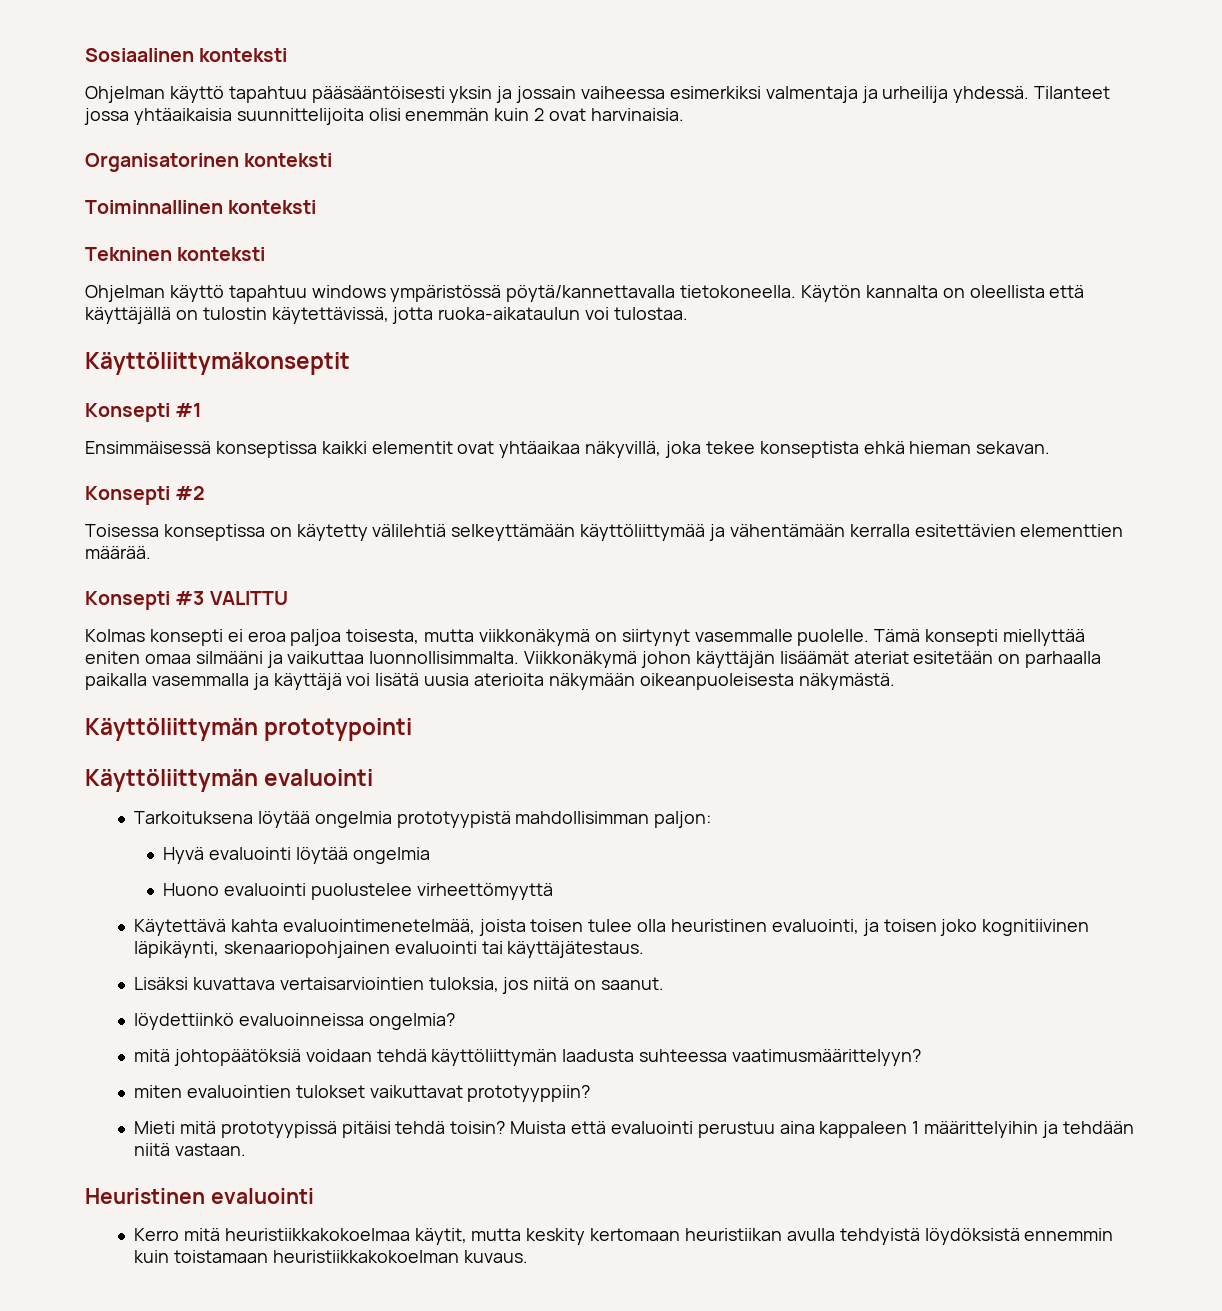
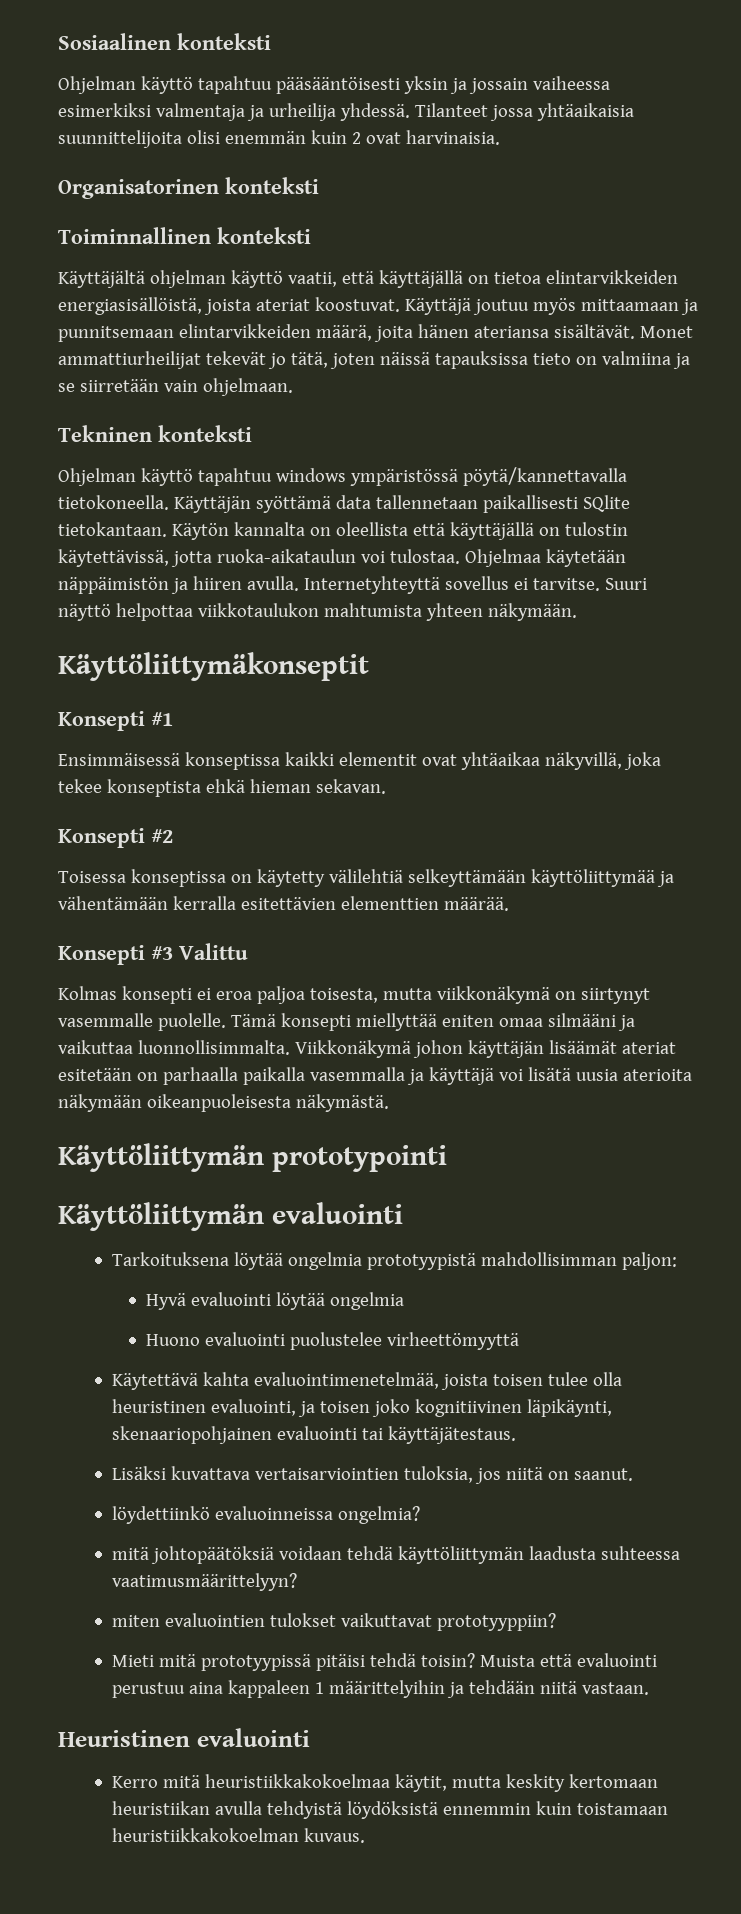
+ Käyttäjältä ohjelman käyttö vaatii, että käyttäjällä on tietoa elintarvikkeiden energiasisällöistä, joista ateriat koostuvat. Käyttäjä joutuu myös mittaamaan ja punnitsemaan elintarvikkeiden määrä, joita hänen ateriansa sisältävät. Monet ammattiurheilijat tekevät jo tätä, joten näissä tapauksissa tieto on valmiina ja se siirretään vain ohjelmaan.
+ Käyttäjän syöttämä data tallennetaan paikallisesti SQlite tietokantaan.
+ Ohjelmaa käytetään näppäimistön ja hiiren avulla. Internetyhteyttä sovellus ei tarvitse. Suuri näyttö helpottaa viikkotaulukon mahtumista yhteen näkymään.
- Konsepti #3 VALITTU
+ Konsepti #3 Valittu

